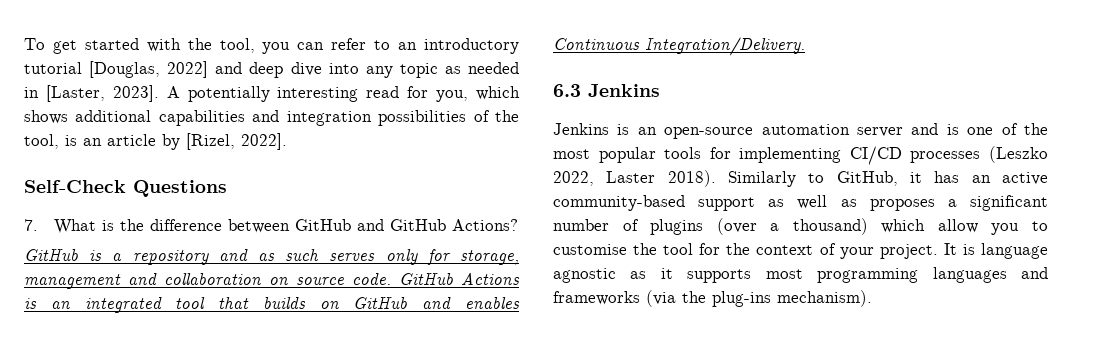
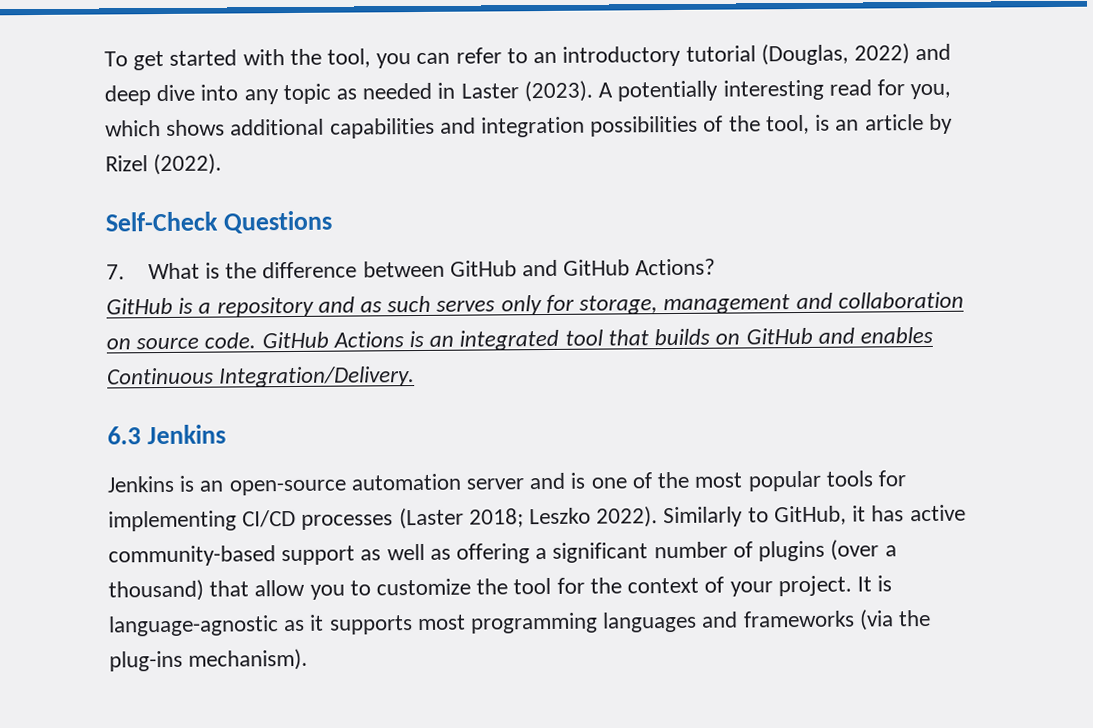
- To get started with the tool, you can refer to an introductory tutorial [Douglas, 2022] and deep dive into any topic as needed in [Laster, 2023].
+ To get started with the tool, you can refer to an introductory tutorial (Douglas, 2022) and deep dive into any topic as needed in Laster (2023).
- A potentially interesting read for you, which shows additional capabilities and integration possibilities of the tool, is an article by [Rizel, 2022].
+ A potentially interesting read for you, which shows additional capabilities and integration possibilities of the tool, is an article by Rizel (2022).
- Jenkins is an open-source automation server and is one of the most popular tools for implementing CI/CD processes (Leszko 2022, Laster 2018).
+ Jenkins is an open-source automation server and is one of the most popular tools for implementing CI/CD processes (Laster 2018; Leszko 2022).
- Similarly to GitHub, it has an active community-based support as well as proposes a significant number of plugins (over a thousand) which allow you to customise the tool for the context of your project.
+ Similarly to GitHub, it has active community-based support as well as offering a significant number of plugins (over a thousand) that allow you to customize the tool for the context of your project.
- It is language agnostic as it supports most programming languages and frameworks (via the plug-ins mechanism).
+ It is language-agnostic as it supports most programming languages and frameworks (via the plug-ins mechanism).

